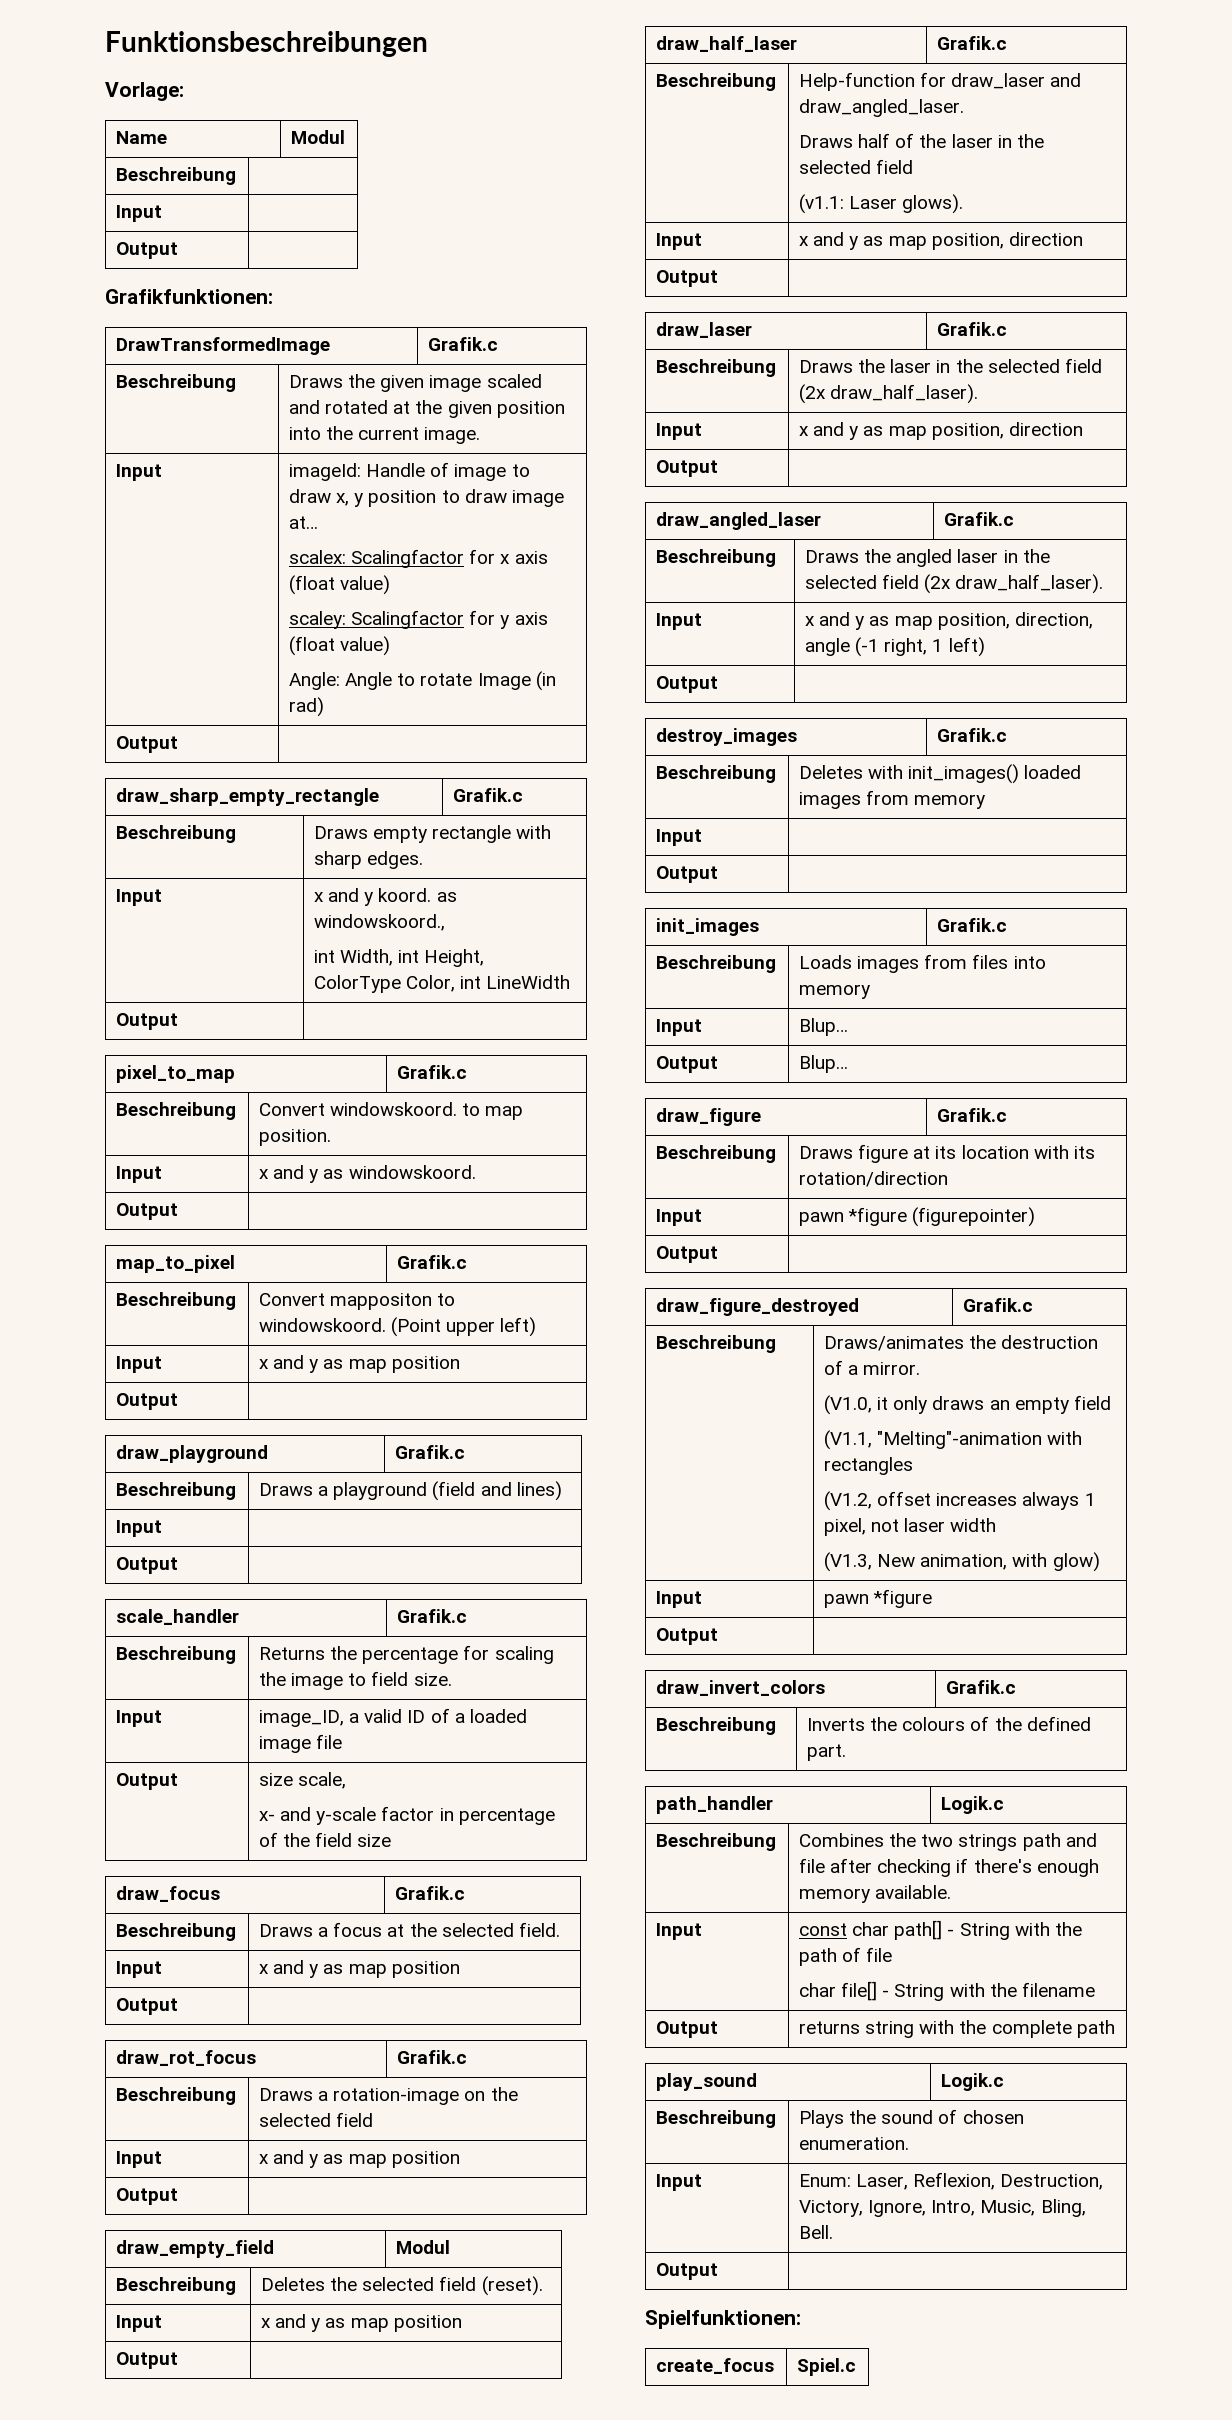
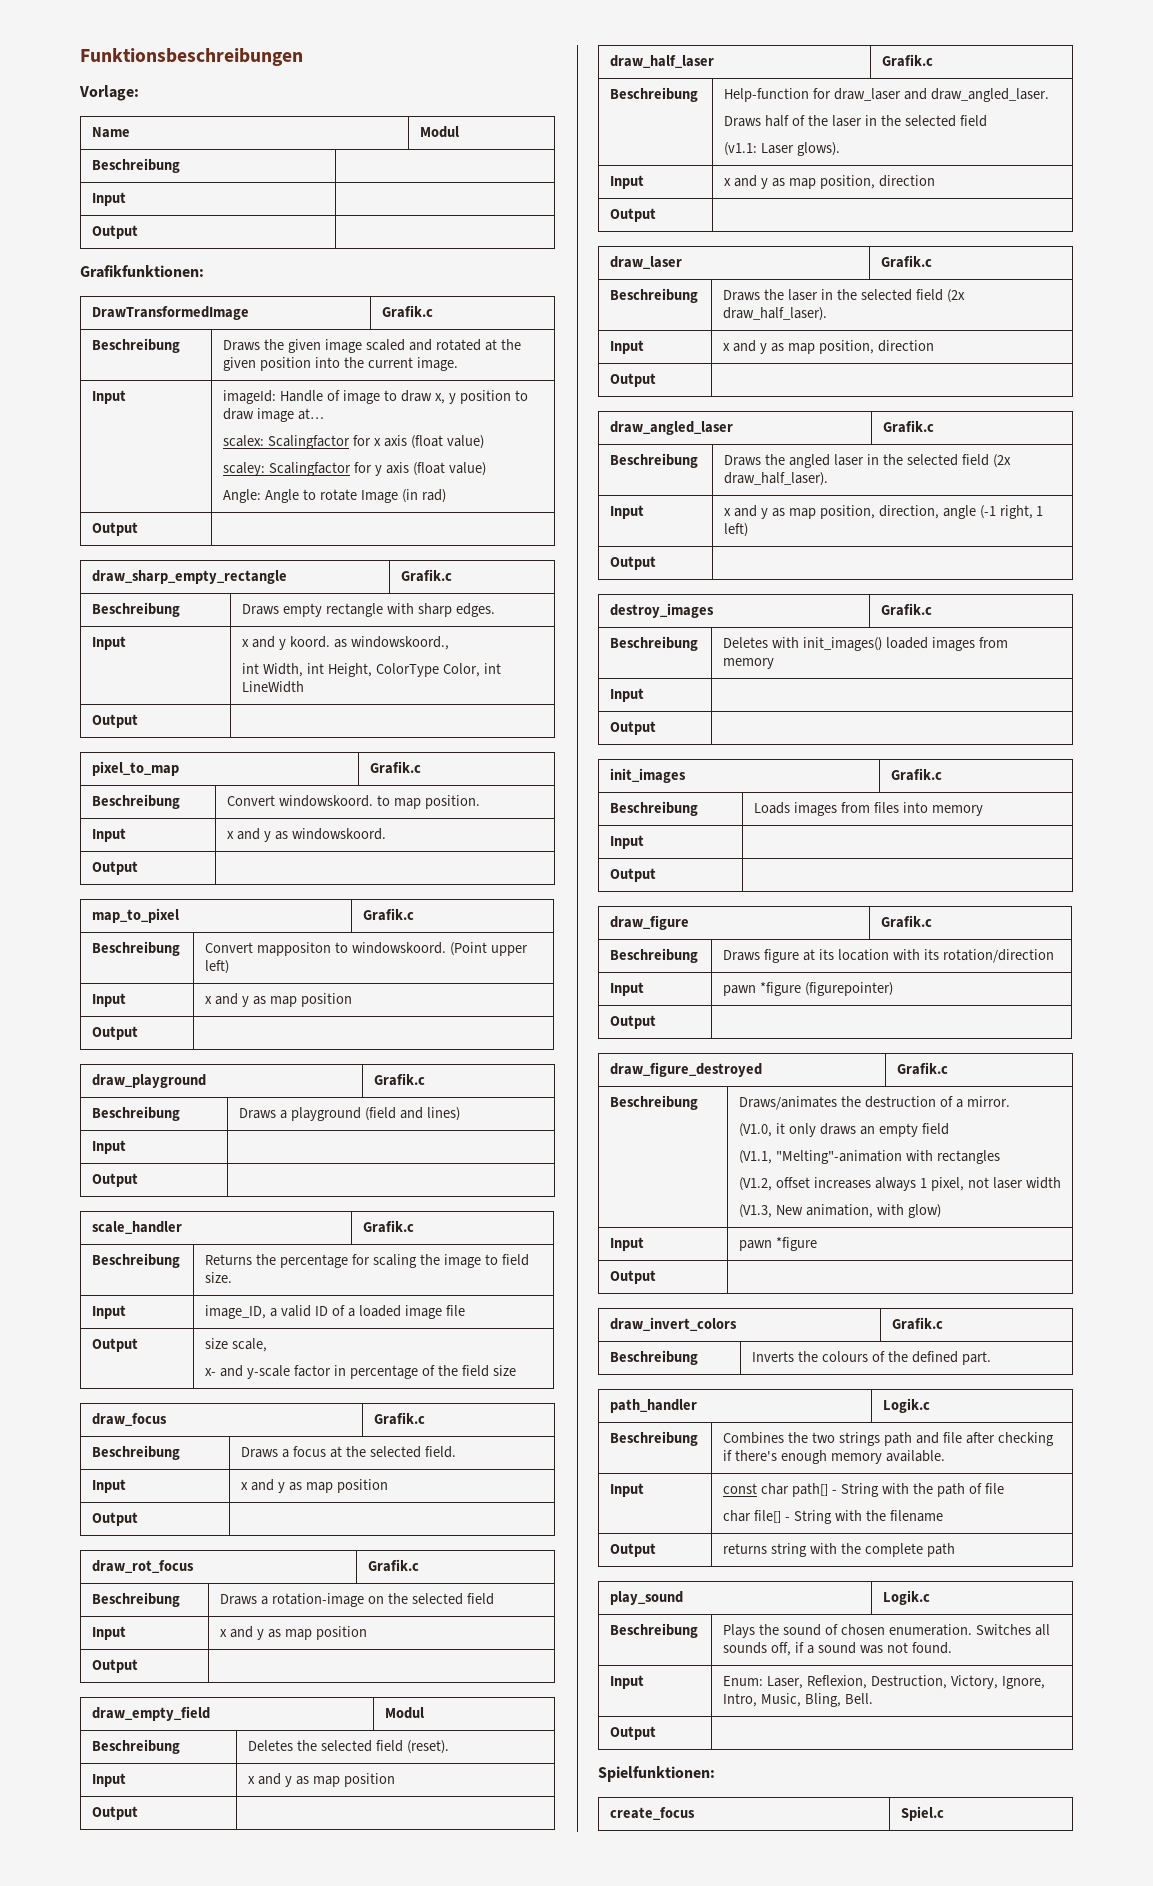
  Beschreibung | Loads images from files into memory
- Input | Blup…
- Output | Blup…
+ Input |
+ Output |
- Beschreibung | Plays the sound of chosen enumeration.
+ Beschreibung | Plays the sound of chosen enumeration. Switches all sounds off, if a sound was not found.

